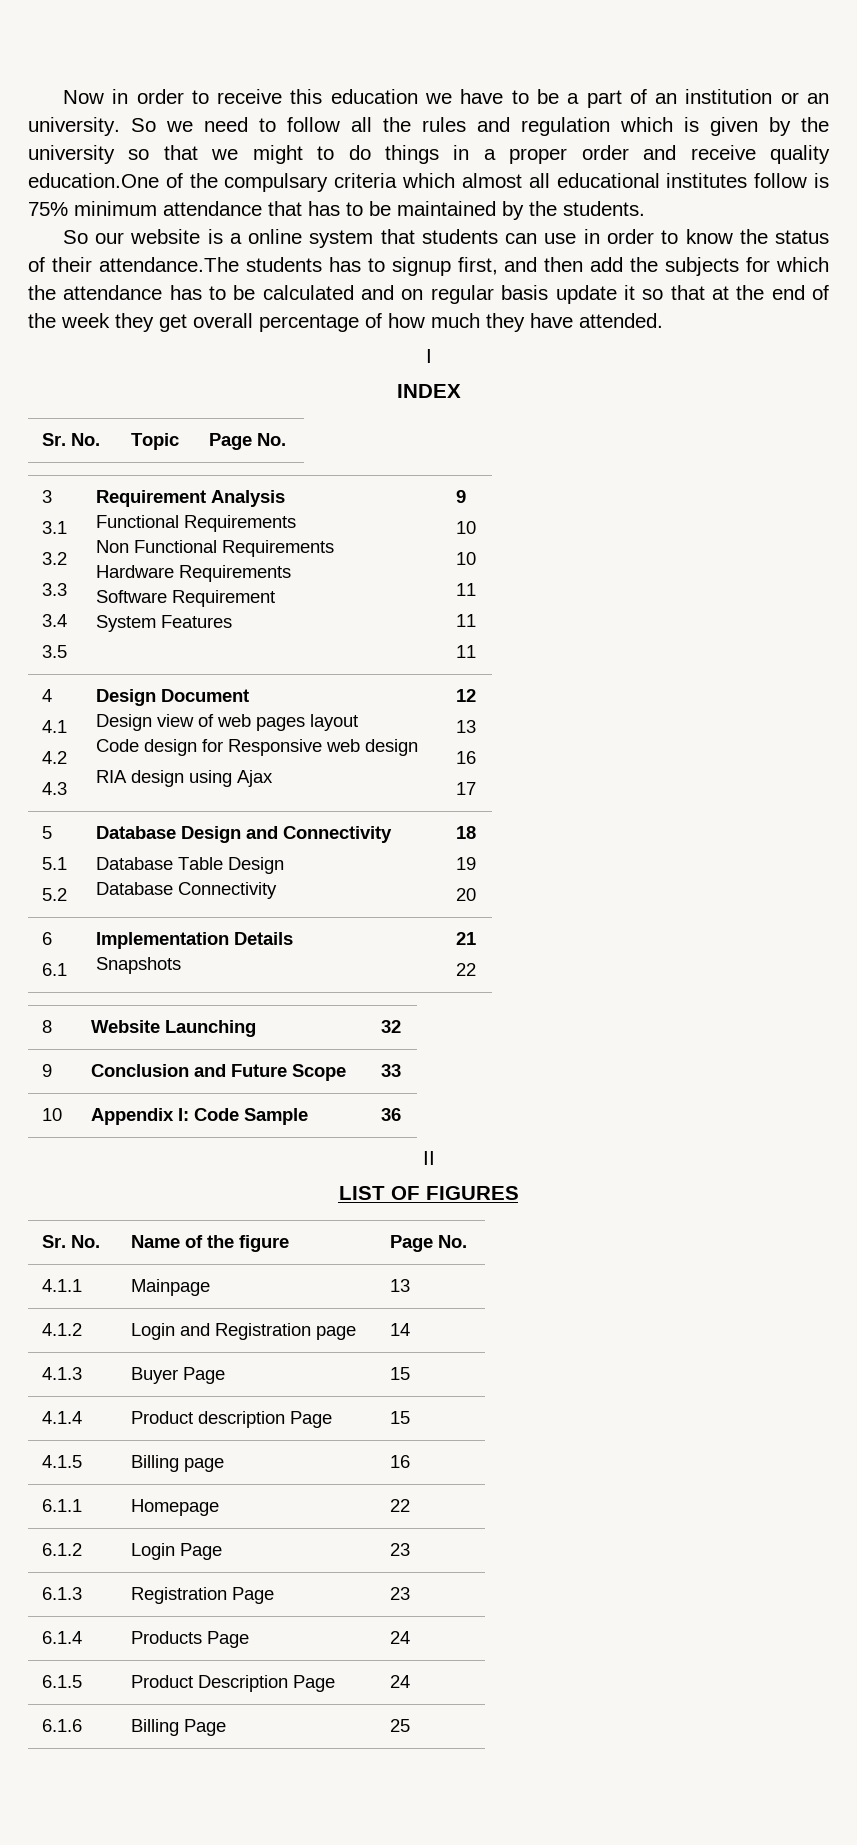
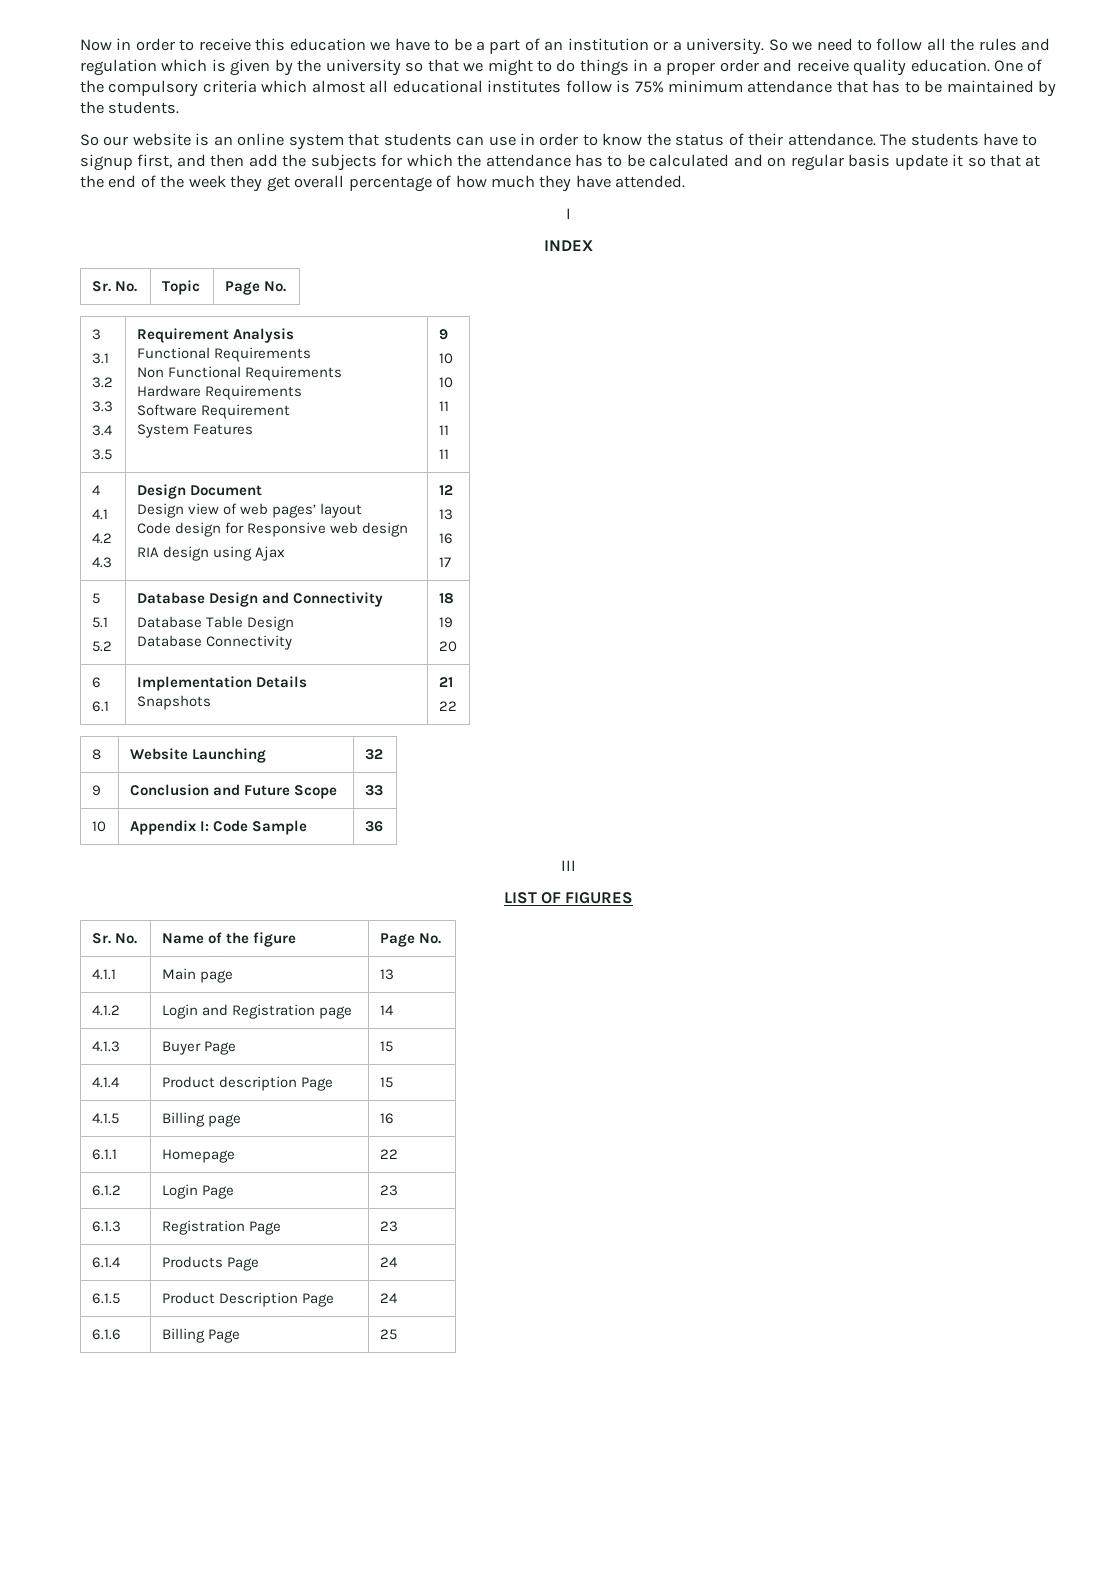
- Now in order to receive this education we have to be a part of an institution or an university.
+ Now in order to receive this education we have to be a part of an institution or a university.
- So we need to follow all the rules and regulation which is given by the university so that we might to do things in a proper order and receive quality education.One of the compulsary criteria which almost all educational institutes follow is 75% minimum attendance that has to be maintained by the students.
+ So we need to follow all the rules and regulation which is given by the university so that we might to do things in a proper order and receive quality education. One of the compulsory criteria which almost all educational institutes follow is 75% minimum attendance that has to be maintained by the students.
- So our website is a online system that students can use in order to know the status of their attendance.The students has to signup first, and then add the subjects for which the attendance has to be calculated and on regular basis update it so that at the end of the week they get overall percentage of how much they have attended.
+ So our website is an online system that students can use in order to know the status of their attendance. The students have to signup first, and then add the subjects for which the attendance has to be calculated and on regular basis update it so that at the end of the week they get overall percentage of how much they have attended.
  4
  4.1
  4.2
  4.3 | Design Document
- Design view of web pages layout
+ Design view of web pages’ layout
  10 | Appendix I: Code Sample | 36
- II
+ III
- 4.1.1 | Mainpage | 13
+ 4.1.1 | Main page | 13

